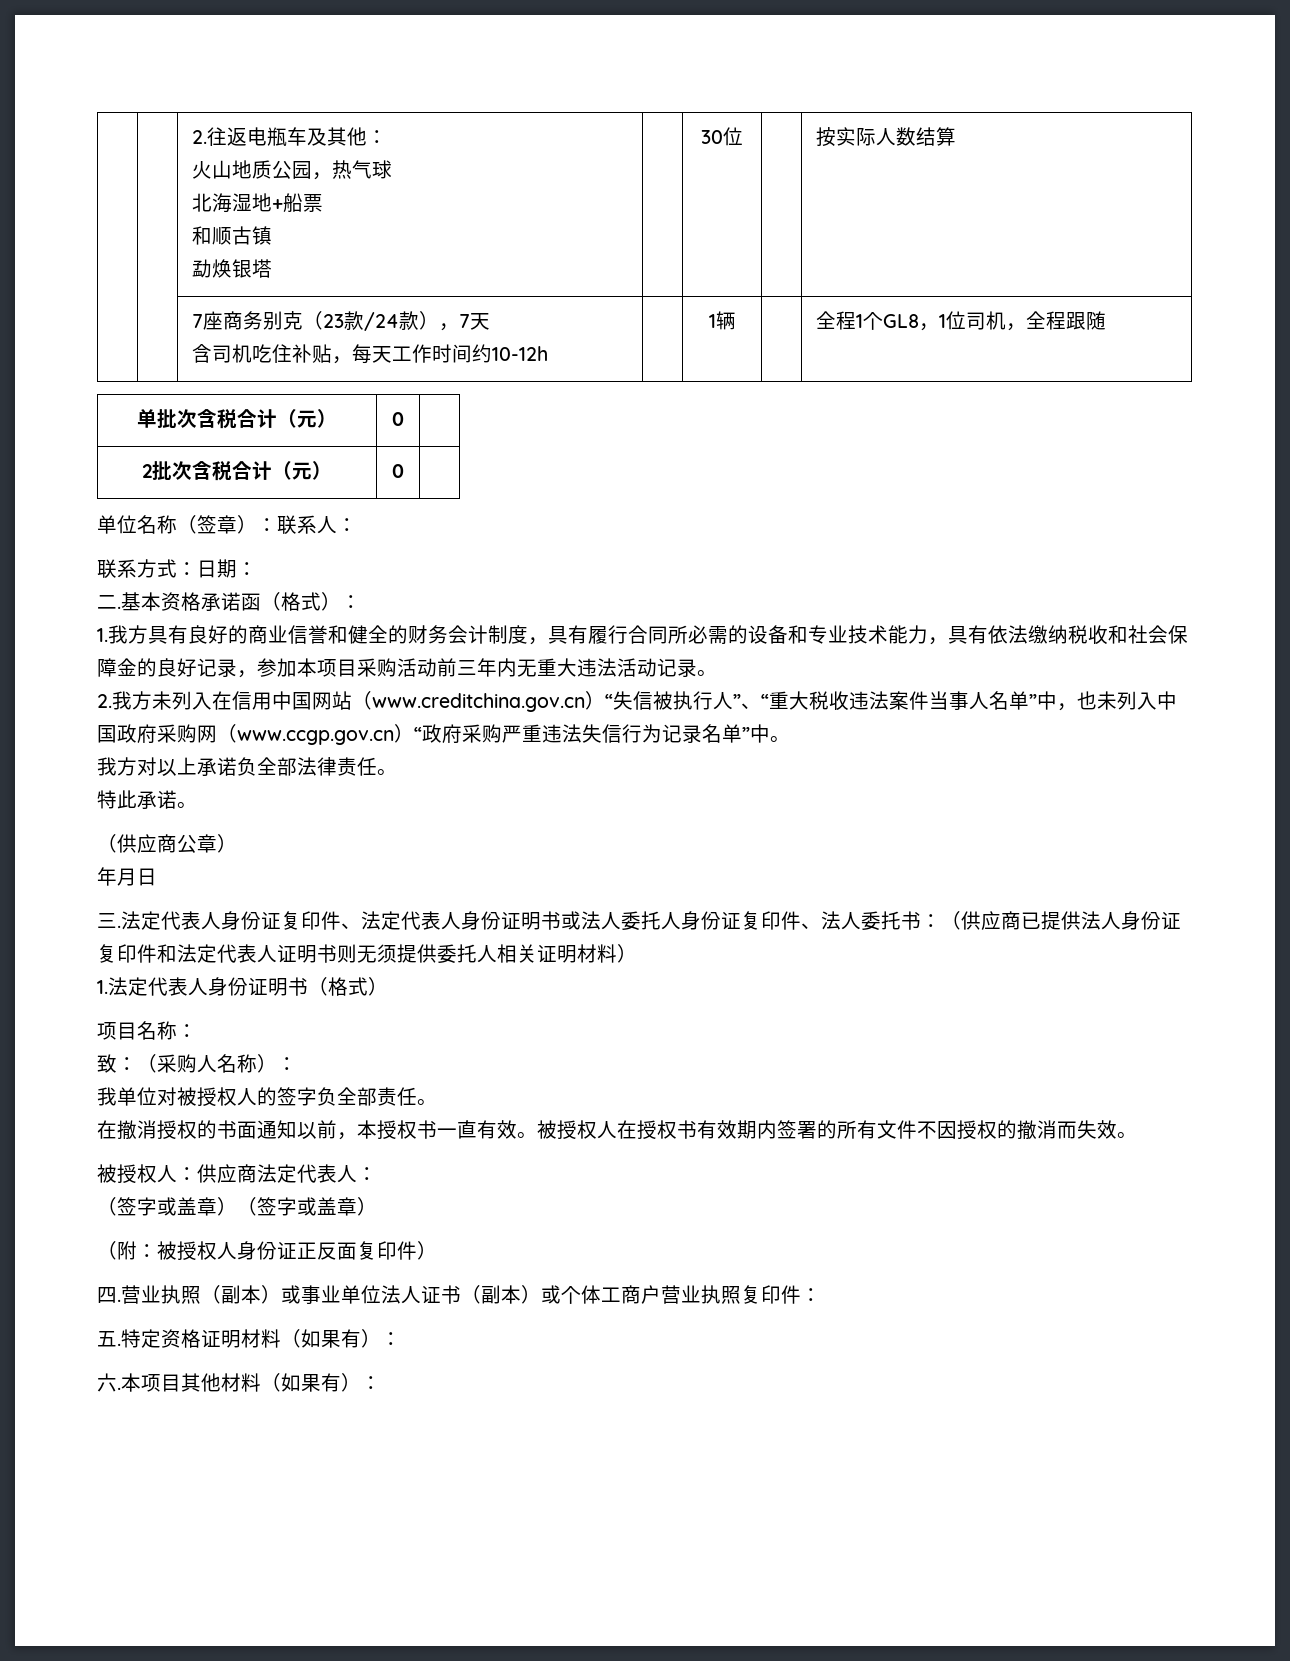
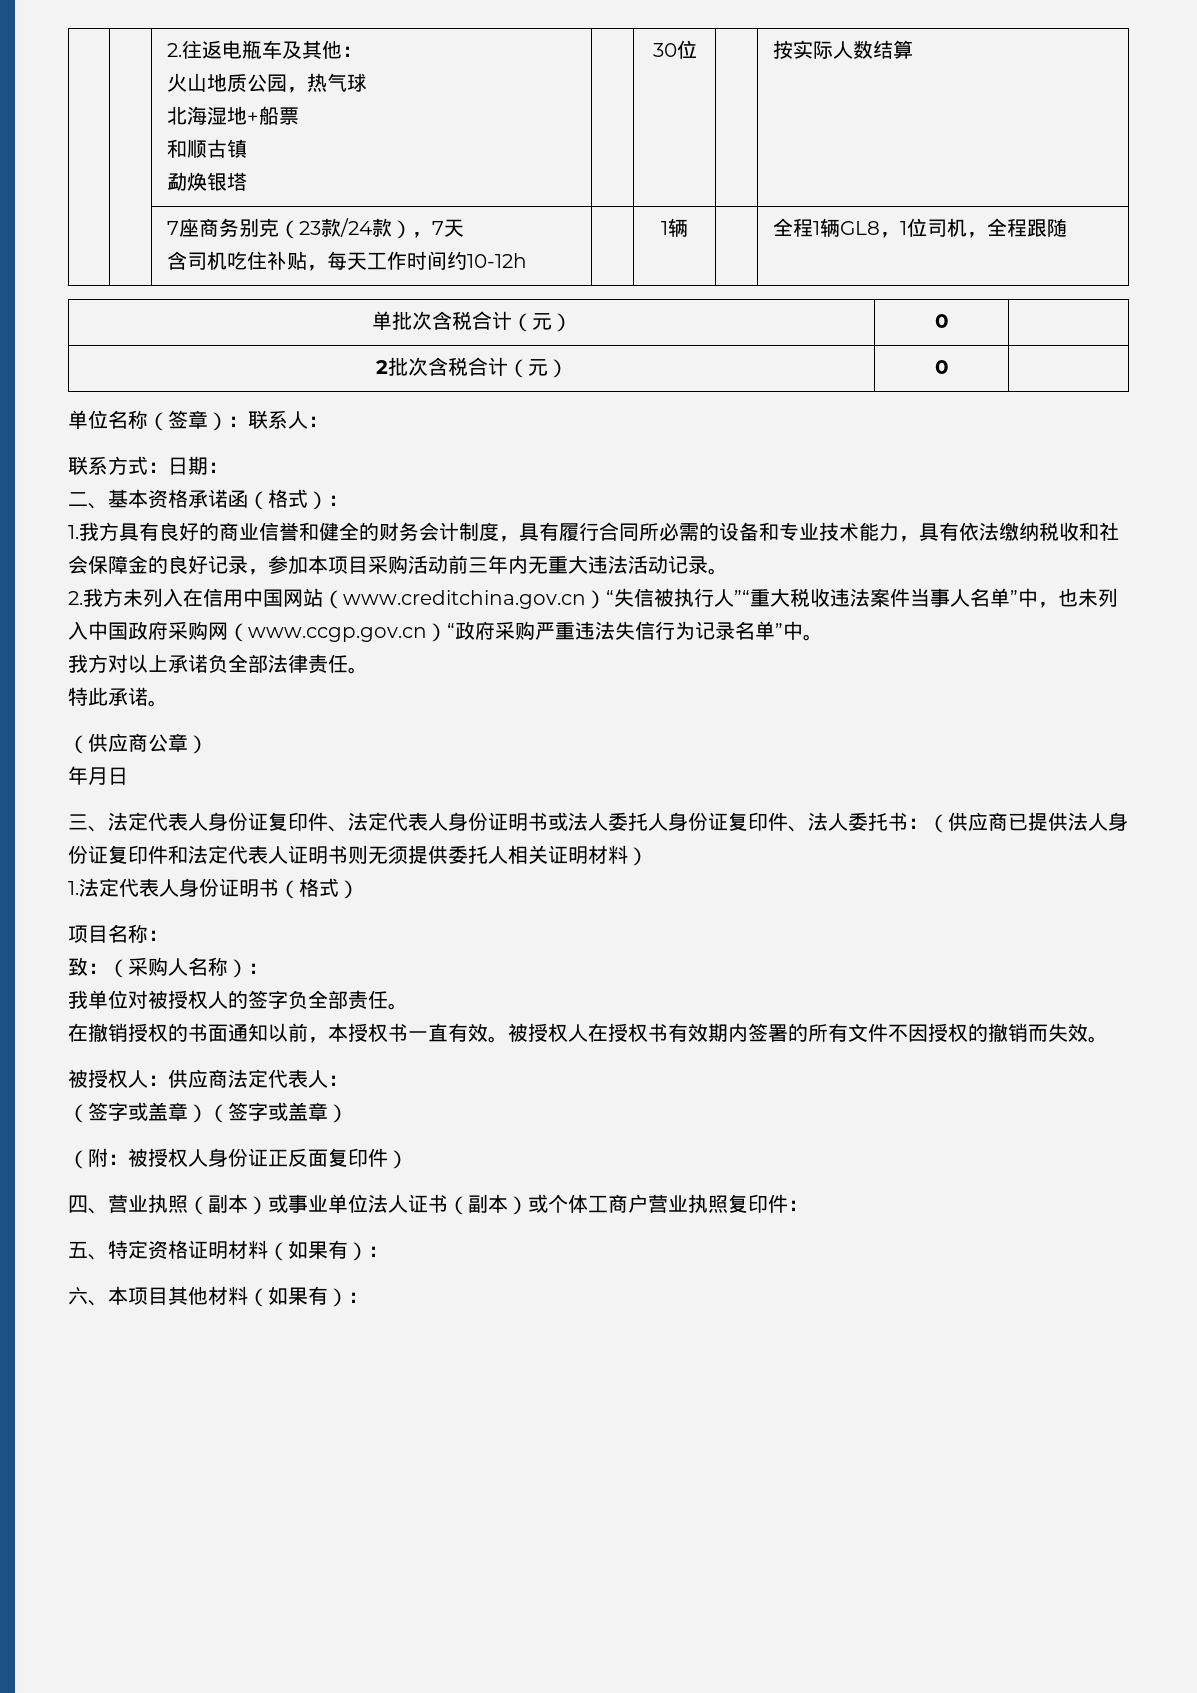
  | | 7座商务别克（23款/24款），7天
- 含司机吃住补贴，每天工作时间约10-12h | | 1辆 | | 全程1个GL8，1位司机，全程跟随
+ 含司机吃住补贴，每天工作时间约10-12h | | 1辆 | | 全程1辆GL8，1位司机，全程跟随
- 二.基本资格承诺函（格式）：
+ 二、基本资格承诺函（格式）：
- 2.我方未列入在信用中国网站（www.creditchina.gov.cn）“失信被执行人”、“重大税收违法案件当事人名单”中，也未列入中国政府采购网（www.ccgp.gov.cn）“政府采购严重违法失信行为记录名单”中。
+ 2.我方未列入在信用中国网站（www.creditchina.gov.cn）“失信被执行人”“重大税收违法案件当事人名单”中，也未列入中国政府采购网（www.ccgp.gov.cn）“政府采购严重违法失信行为记录名单”中。
- 三.法定代表人身份证复印件、法定代表人身份证明书或法人委托人身份证复印件、法人委托书：（供应商已提供法人身份证复印件和法定代表人证明书则无须提供委托人相关证明材料）
+ 三、法定代表人身份证复印件、法定代表人身份证明书或法人委托人身份证复印件、法人委托书：（供应商已提供法人身份证复印件和法定代表人证明书则无须提供委托人相关证明材料）
- 在撤消授权的书面通知以前，本授权书一直有效。
+ 在撤销授权的书面通知以前，本授权书一直有效。
- 被授权人在授权书有效期内签署的所有文件不因授权的撤消而失效。
+ 被授权人在授权书有效期内签署的所有文件不因授权的撤销而失效。
- 四.营业执照（副本）或事业单位法人证书（副本）或个体工商户营业执照复印件：
+ 四、营业执照（副本）或事业单位法人证书（副本）或个体工商户营业执照复印件：
- 五.特定资格证明材料（如果有）：
+ 五、特定资格证明材料（如果有）：
- 六.本项目其他材料（如果有）：
+ 六、本项目其他材料（如果有）：

